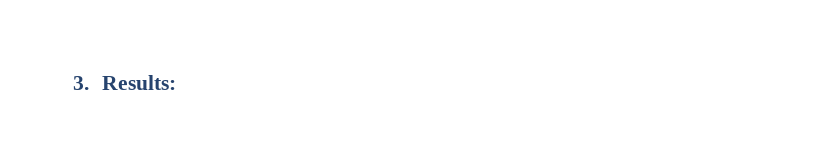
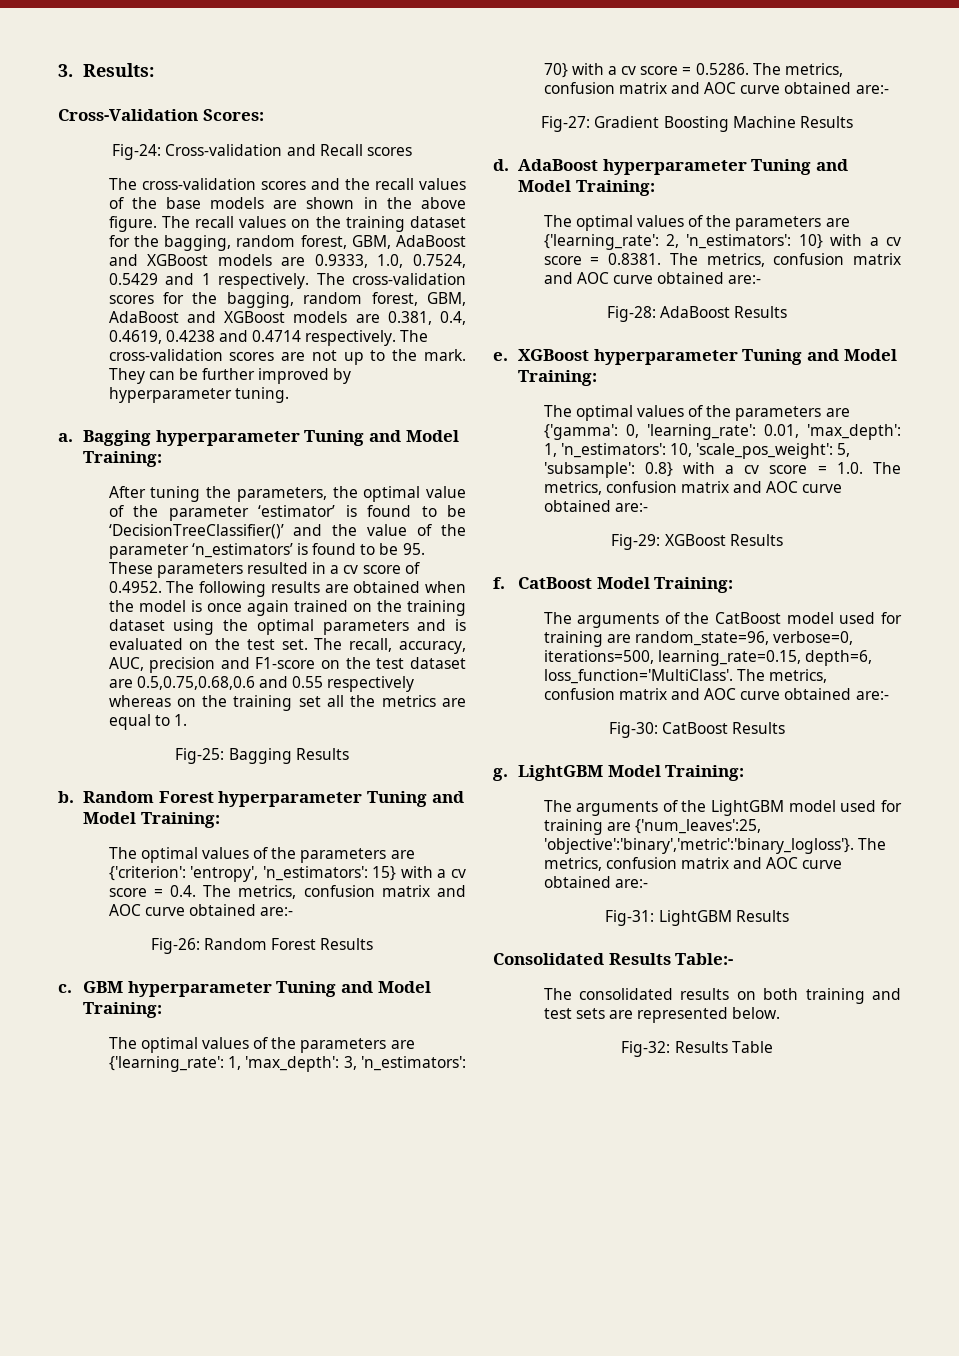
+ Cross-Validation Scores:
+ Fig-24: Cross-validation and Recall scores
+ The cross-validation scores and the recall values of the base models are shown in the above figure. The recall values on the training dataset for the bagging, random forest, GBM, AdaBoost and XGBoost models are 0.9333, 1.0, 0.7524, 0.5429 and 1 respectively. The cross-validation scores for the bagging, random forest, GBM, AdaBoost and XGBoost models are 0.381, 0.4, 0.4619, 0.4238 and 0.4714 respectively. The cross-validation scores are not up to the mark. They can be further improved by hyperparameter tuning.
+ a. Bagging hyperparameter Tuning and Model Training:
+ After tuning the parameters, the optimal value of the parameter ‘estimator’ is found to be ‘DecisionTreeClassifier()’ and the value of the parameter ‘n_estimators’ is found to be 95. These parameters resulted in a cv score of 0.4952. The following results are obtained when the model is once again trained on the training dataset using the optimal parameters and is evaluated on the test set. The recall, accuracy, AUC, precision and F1-score on the test dataset are 0.5,0.75,0.68,0.6 and 0.55 respectively whereas on the training set all the metrics are equal to 1.
+ Fig-25: Bagging Results
+ b. Random Forest hyperparameter Tuning and Model Training:
+ The optimal values of the parameters are {'criterion': 'entropy', 'n_estimators': 15} with a cv score = 0.4. The metrics, confusion matrix and AOC curve obtained are:-
+ Fig-26: Random Forest Results
+ c. GBM hyperparameter Tuning and Model Training:
+ The optimal values of the parameters are {'learning_rate': 1, 'max_depth': 3, 'n_estimators': 70} with a cv score = 0.5286. The metrics, confusion matrix and AOC curve obtained are:-
+ Fig-27: Gradient Boosting Machine Results
+ d. AdaBoost hyperparameter Tuning and Model Training:
+ The optimal values of the parameters are {'learning_rate': 2, 'n_estimators': 10} with a cv score = 0.8381. The metrics, confusion matrix and AOC curve obtained are:-
+ Fig-28: AdaBoost Results
+ e. XGBoost hyperparameter Tuning and Model Training:
+ The optimal values of the parameters are {'gamma': 0, 'learning_rate': 0.01, 'max_depth': 1, 'n_estimators': 10, 'scale_pos_weight': 5, 'subsample': 0.8} with a cv score = 1.0. The metrics, confusion matrix and AOC curve obtained are:-
+ Fig-29: XGBoost Results
+ f. CatBoost Model Training:
+ The arguments of the CatBoost model used for training are random_state=96, verbose=0, iterations=500, learning_rate=0.15, depth=6, loss_function='MultiClass'. The metrics, confusion matrix and AOC curve obtained are:-
+ Fig-30: CatBoost Results
+ g. LightGBM Model Training:
+ The arguments of the LightGBM model used for training are {'num_leaves':25, 'objective':'binary','metric':'binary_logloss'}. The metrics, confusion matrix and AOC curve obtained are:-
+ Fig-31: LightGBM Results
+ Consolidated Results Table:-
+ The consolidated results on both training and test sets are represented below.
+ Fig-32: Results Table

